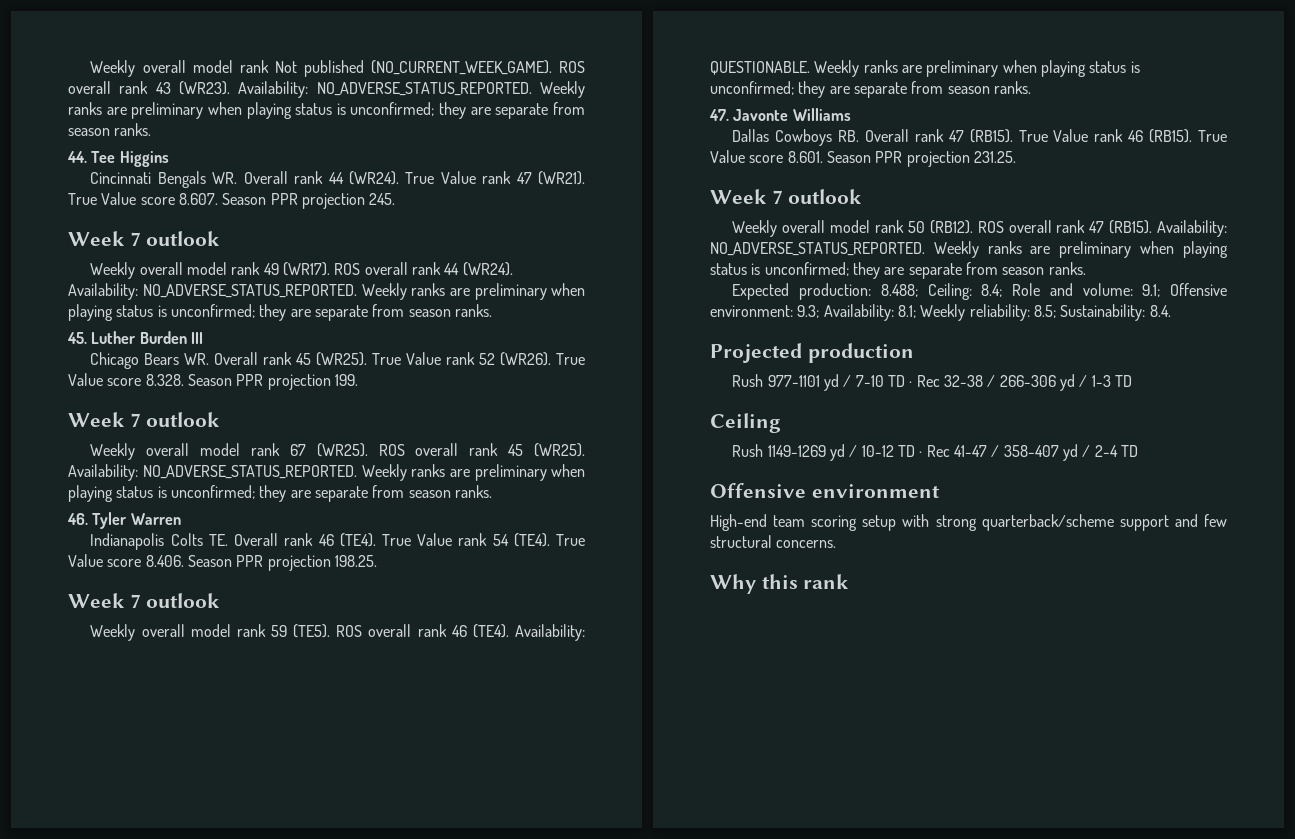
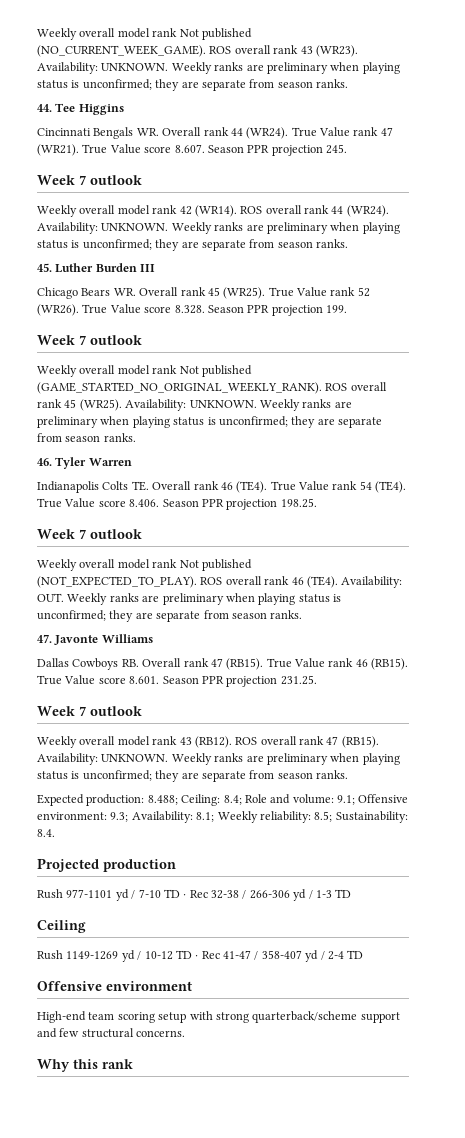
- ROS overall rank 43 (WR23). Availability: NO_ADVERSE_STATUS_REPORTED.
+ ROS overall rank 43 (WR23). Availability: UNKNOWN.
- Weekly overall model rank 49 (WR17).
+ Weekly overall model rank 42 (WR14).
- ROS overall rank 44 (WR24). Availability: NO_ADVERSE_STATUS_REPORTED.
+ ROS overall rank 44 (WR24). Availability: UNKNOWN.
- Weekly overall model rank 67 (WR25).
+ Weekly overall model rank Not published (GAME_STARTED_NO_ORIGINAL_WEEKLY_RANK).
- ROS overall rank 45 (WR25). Availability: NO_ADVERSE_STATUS_REPORTED.
+ ROS overall rank 45 (WR25). Availability: UNKNOWN.
- Weekly overall model rank 59 (TE5).
+ Weekly overall model rank Not published (NOT_EXPECTED_TO_PLAY).
- Availability: QUESTIONABLE. Weekly ranks are preliminary when playing status is unconfirmed; they are separate from season ranks.
+ Availability: OUT. Weekly ranks are preliminary when playing status is unconfirmed; they are separate from season ranks.
- Weekly overall model rank 50 (RB12).
+ Weekly overall model rank 43 (RB12).
- ROS overall rank 47 (RB15). Availability: NO_ADVERSE_STATUS_REPORTED.
+ ROS overall rank 47 (RB15). Availability: UNKNOWN.

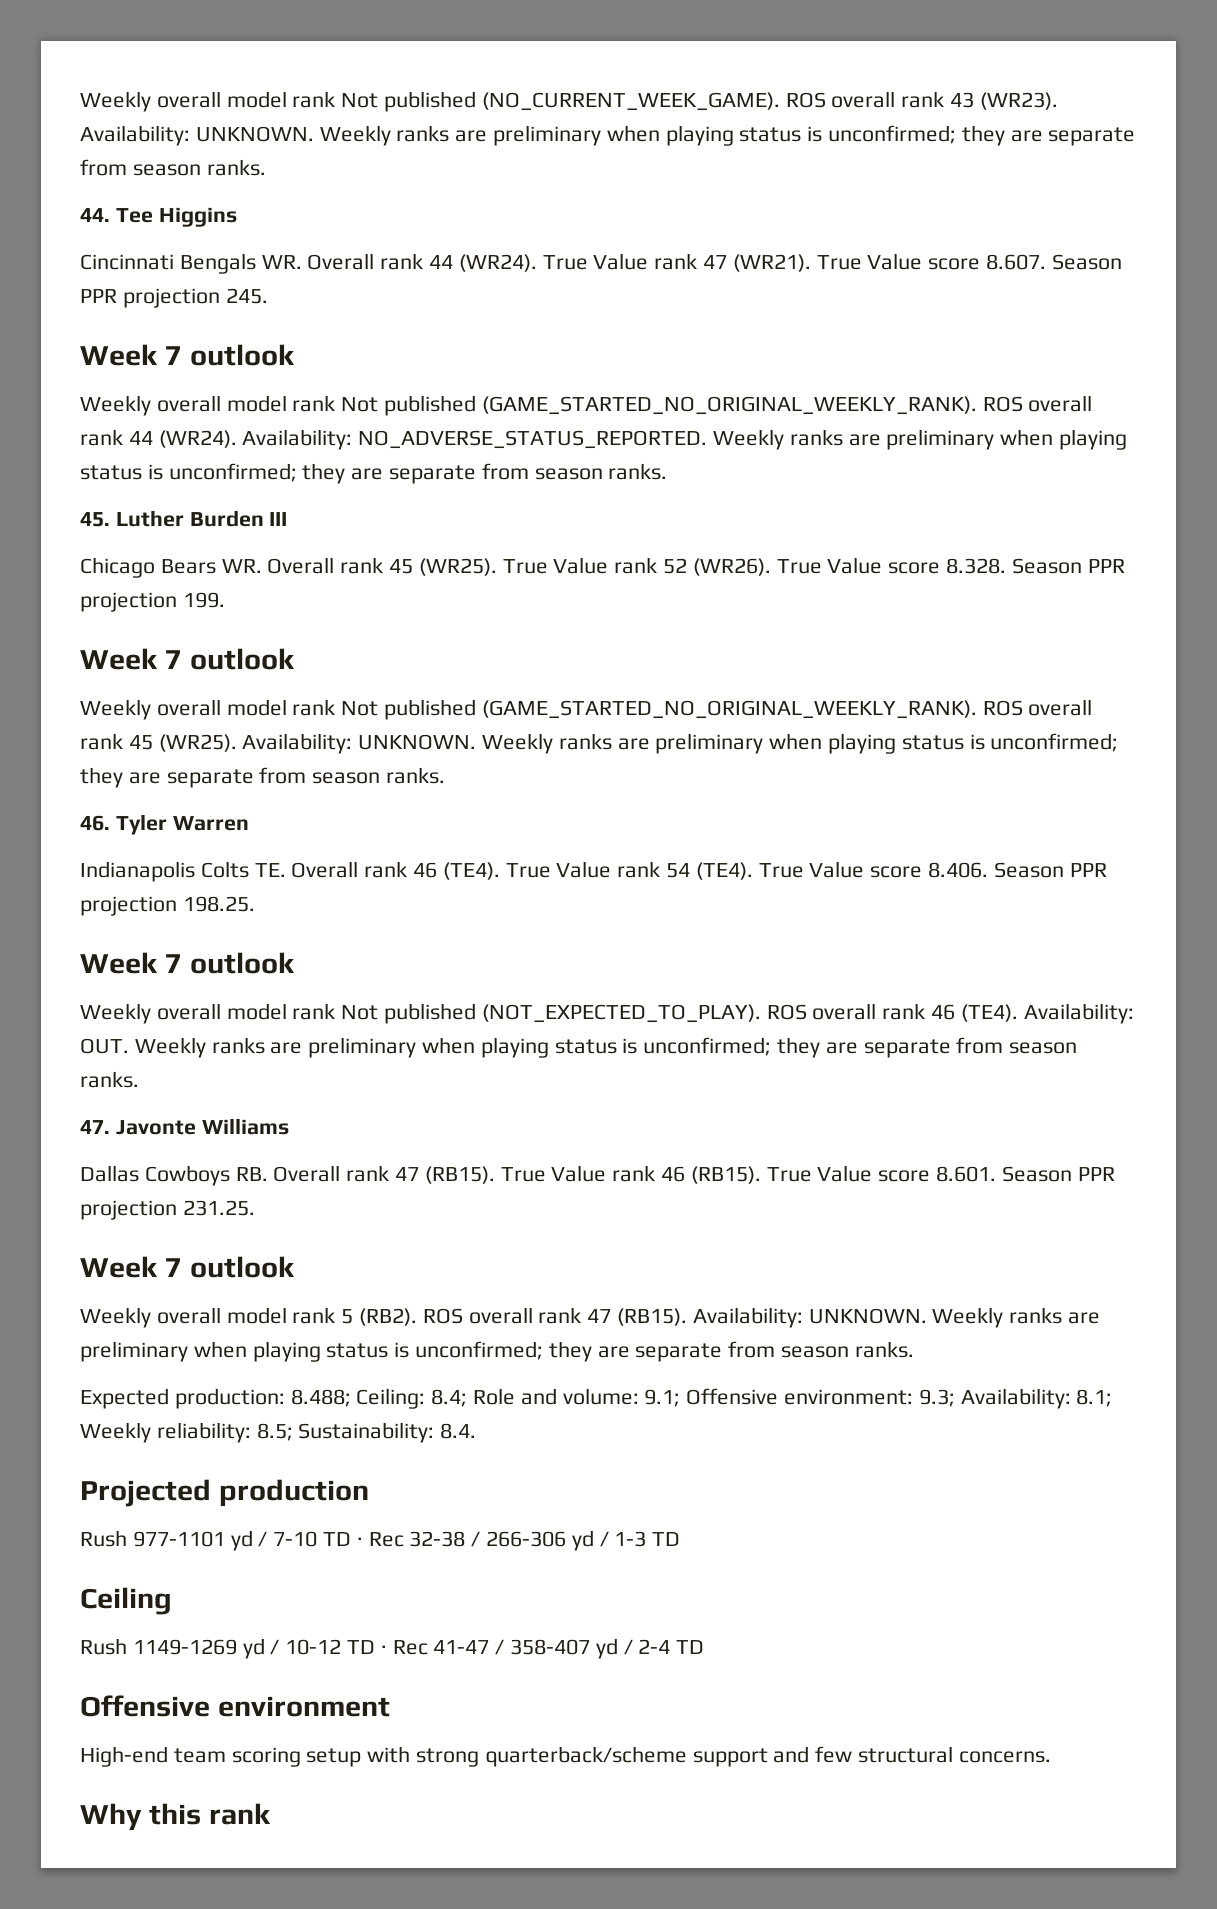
  True Value score 8.607. Season PPR projection 245.
  Week 7 outlook
- Weekly overall model rank 42 (WR14).
+ Weekly overall model rank Not published (GAME_STARTED_NO_ORIGINAL_WEEKLY_RANK).
- ROS overall rank 44 (WR24). Availability: UNKNOWN.
+ ROS overall rank 44 (WR24). Availability: NO_ADVERSE_STATUS_REPORTED.
- Weekly overall model rank 43 (RB12).
+ Weekly overall model rank 5 (RB2).

